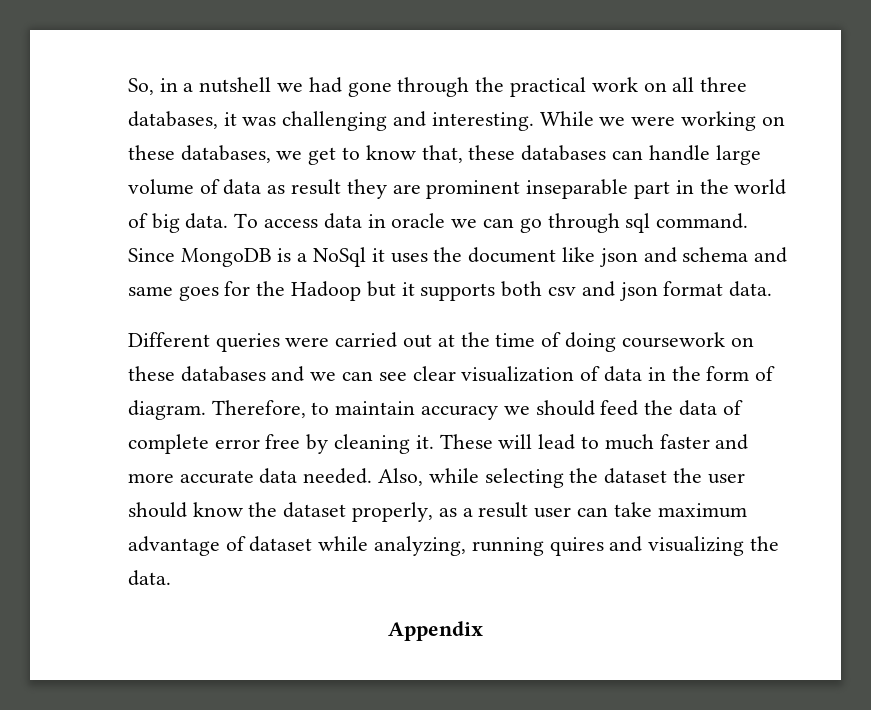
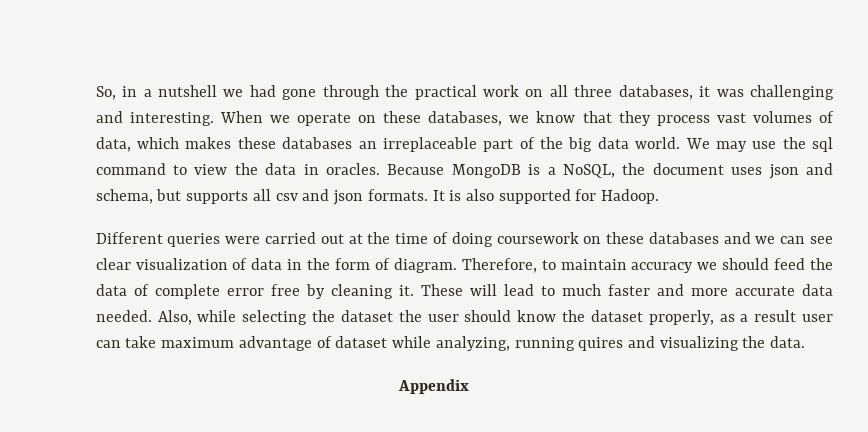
- While we were working on these databases, we get to know that, these databases can handle large volume of data as result they are prominent inseparable part in the world of big data. To access data in oracle we can go through sql command. Since MongoDB is a NoSql it uses the document like json and schema and same goes for the Hadoop but it supports both csv and json format data.
+ When we operate on these databases, we know that they process vast volumes of data, which makes these databases an irreplaceable part of the big data world. We may use the sql command to view the data in oracles. Because MongoDB is a NoSQL, the document uses json and schema, but supports all csv and json formats. It is also supported for Hadoop.

